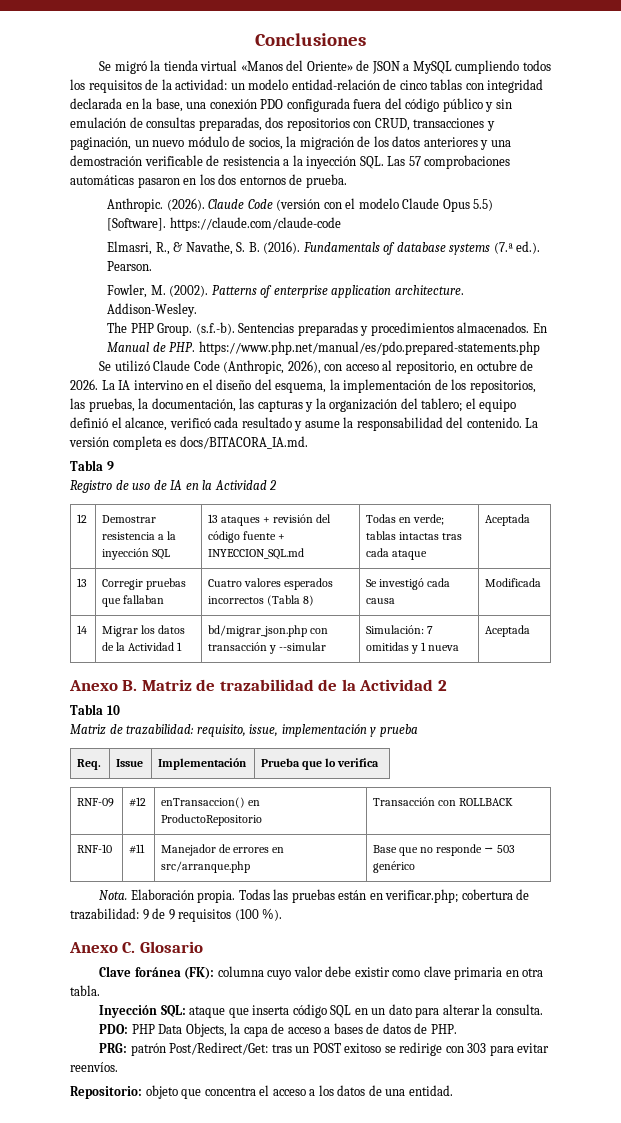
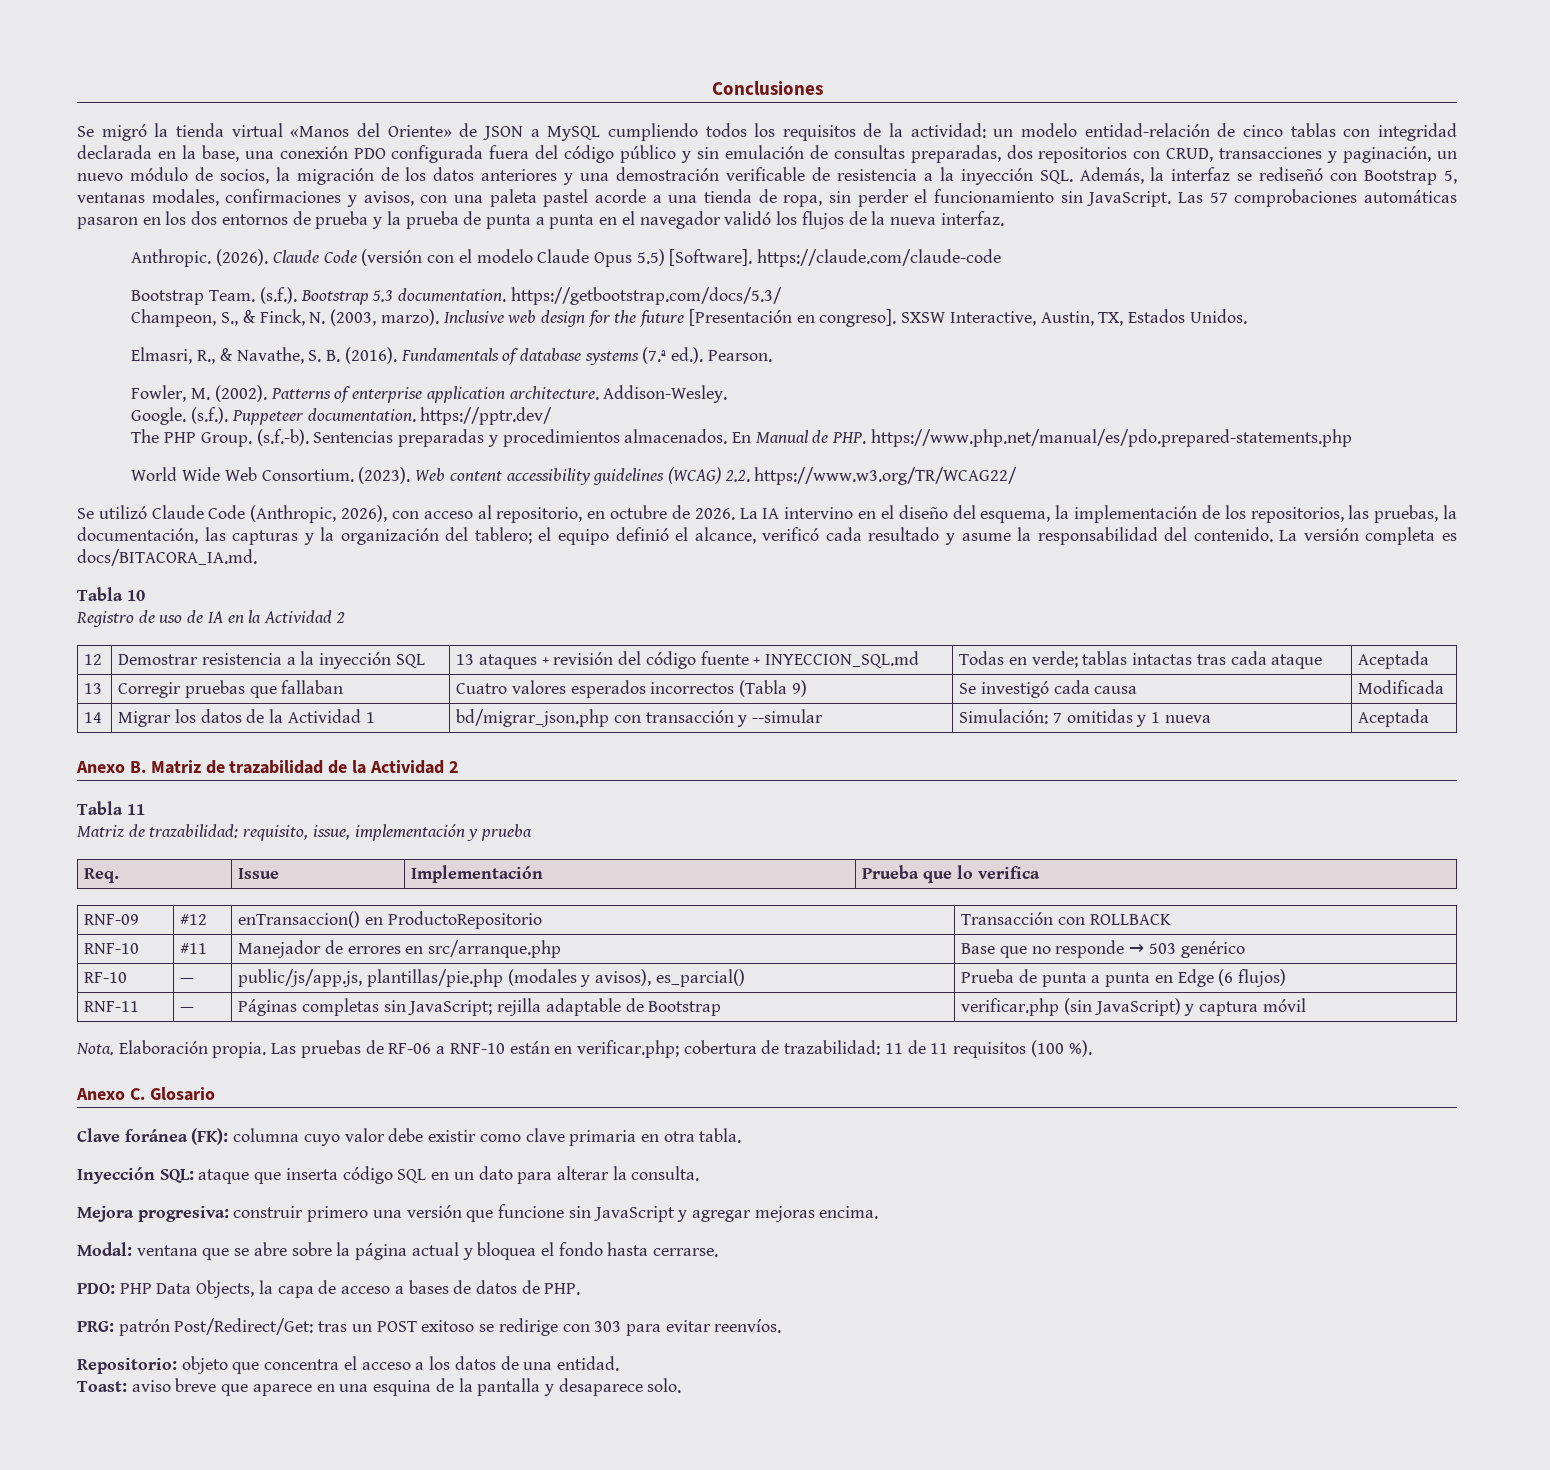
- un modelo entidad-relación de cinco tablas con integridad declarada en la base, una conexión PDO configurada fuera del código público y sin emulación de consultas preparadas, dos repositorios con CRUD, transacciones y paginación, un nuevo módulo de socios, la migración de los datos anteriores y una demostración verificable de resistencia a la inyección SQL. Las 57 comprobaciones automáticas pasaron en los dos entornos de prueba.
+ un modelo entidad-relación de cinco tablas con integridad declarada en la base, una conexión PDO configurada fuera del código público y sin emulación de consultas preparadas, dos repositorios con CRUD, transacciones y paginación, un nuevo módulo de socios, la migración de los datos anteriores y una demostración verificable de resistencia a la inyección SQL. Además, la interfaz se rediseñó con Bootstrap 5, ventanas modales, confirmaciones y avisos, con una paleta pastel acorde a una tienda de ropa, sin perder el funcionamiento sin JavaScript. Las 57 comprobaciones automáticas pasaron en los dos entornos de prueba y la prueba de punta a punta en el navegador validó los flujos de la nueva interfaz.
+ Bootstrap Team. (s.f.). Bootstrap 5.3 documentation. https://getbootstrap.com/docs/5.3/
+ Champeon, S., & Finck, N. (2003, marzo). Inclusive web design for the future [Presentación en congreso]. SXSW Interactive, Austin, TX, Estados Unidos.
+ Google. (s.f.). Puppeteer documentation. https://pptr.dev/
+ World Wide Web Consortium. (2023). Web content accessibility guidelines (WCAG) 2.2. https://www.w3.org/TR/WCAG22/
- Tabla 9
+ Tabla 10
- 13 | Corregir pruebas que fallaban | Cuatro valores esperados incorrectos (Tabla 8) | Se investigó cada causa | Modificada
+ 13 | Corregir pruebas que fallaban | Cuatro valores esperados incorrectos (Tabla 9) | Se investigó cada causa | Modificada
- Tabla 10
+ Tabla 11
- Nota. Elaboración propia. Todas las pruebas están en verificar.php; cobertura de trazabilidad: 9 de 9 requisitos (100 %).
+ RF-10 | — | public/js/app.js, plantillas/pie.php (modales y avisos), es_parcial() | Prueba de punta a punta en Edge (6 flujos)
+ RNF-11 | — | Páginas completas sin JavaScript; rejilla adaptable de Bootstrap | verificar.php (sin JavaScript) y captura móvil
+ Nota. Elaboración propia. Las pruebas de RF-06 a RNF-10 están en verificar.php; cobertura de trazabilidad: 11 de 11 requisitos (100 %).
+ Mejora progresiva: construir primero una versión que funcione sin JavaScript y agregar mejoras encima.
+ Modal: ventana que se abre sobre la página actual y bloquea el fondo hasta cerrarse.
+ Toast: aviso breve que aparece en una esquina de la pantalla y desaparece solo.

